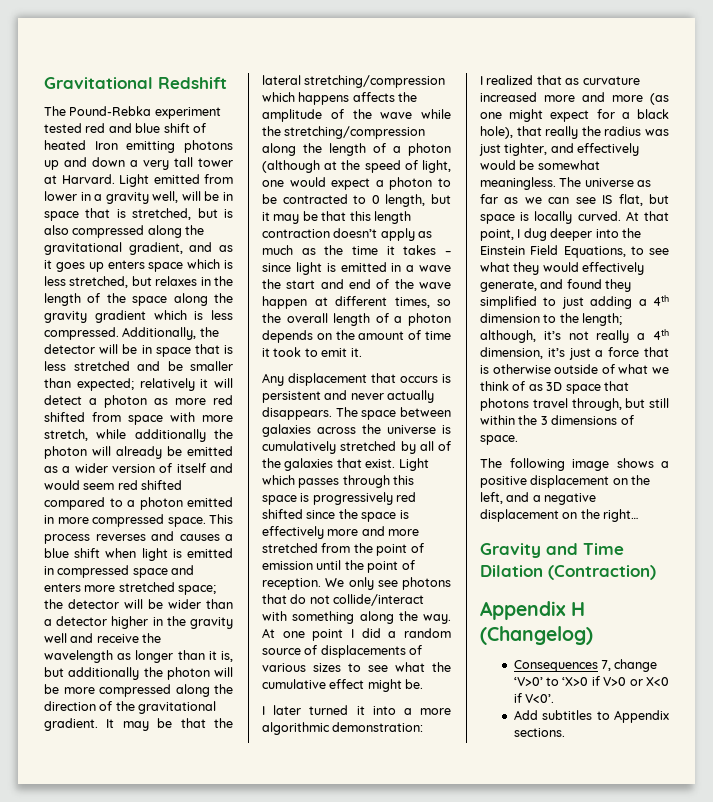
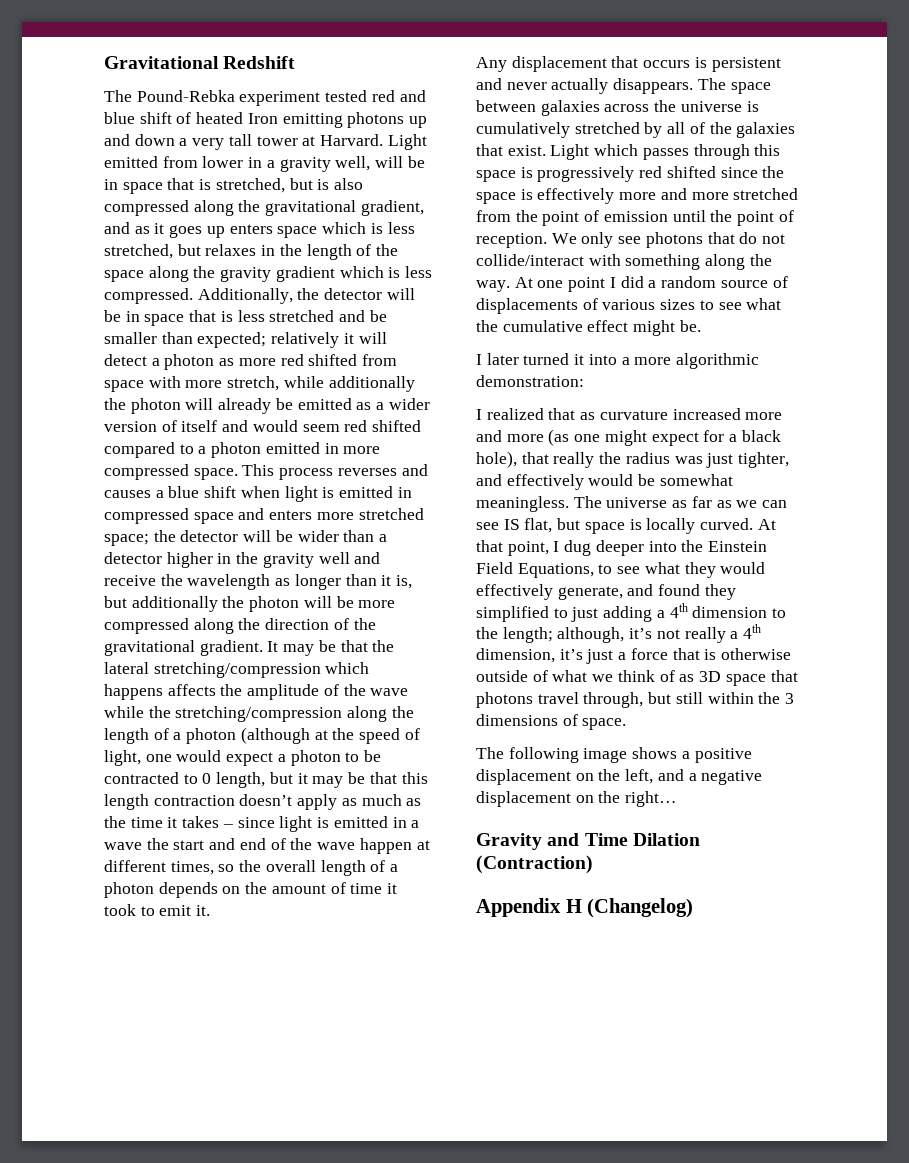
- Consequences 7, change ‘V>0’ to ‘X>0 if V>0 or X<0 if V<0’.
- Add subtitles to Appendix sections.

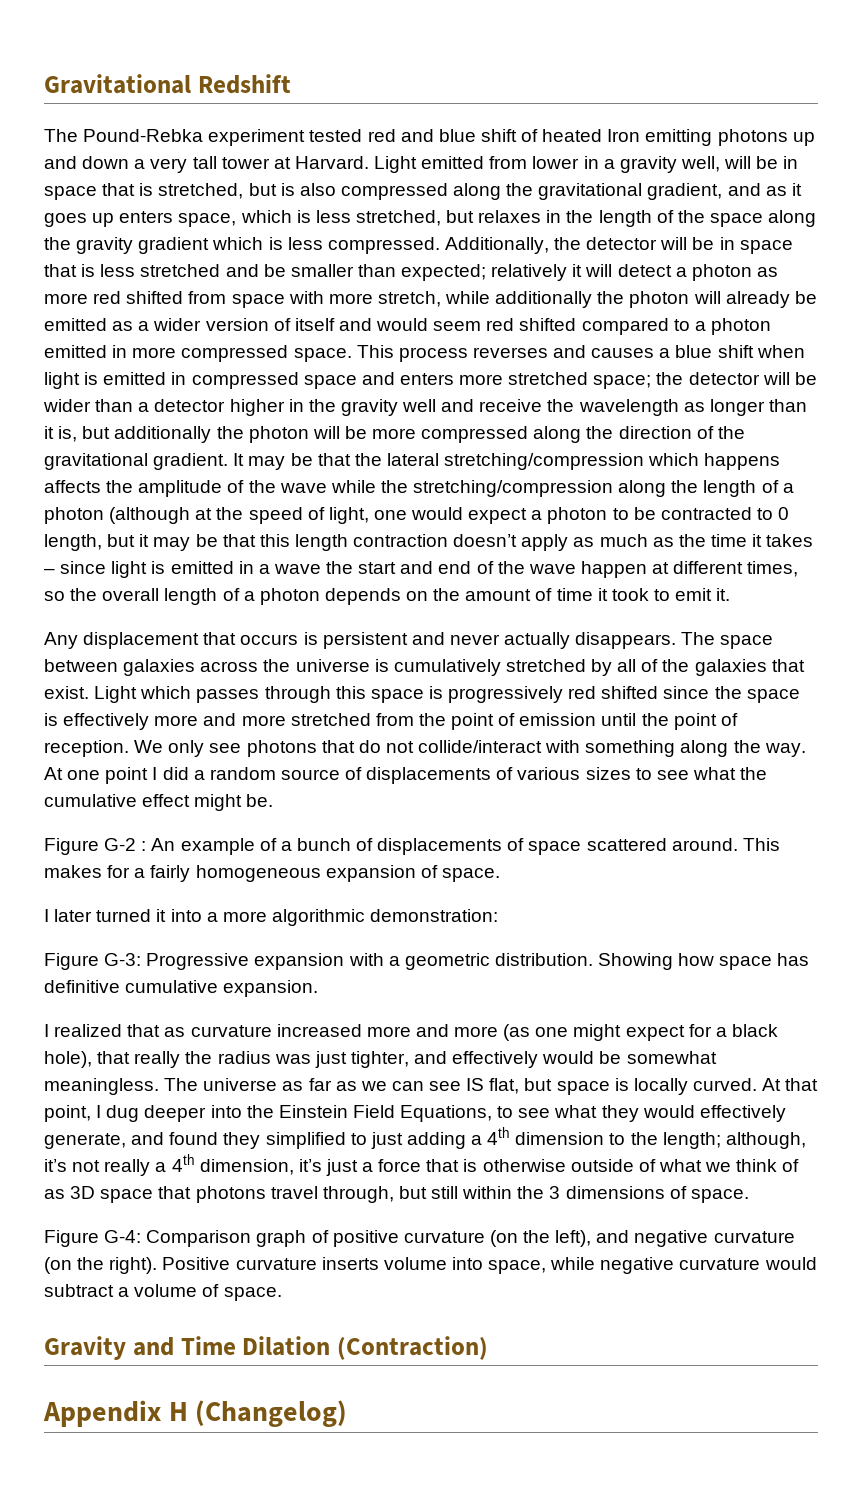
- Light emitted from lower in a gravity well, will be in space that is stretched, but is also compressed along the gravitational gradient, and as it goes up enters space which is less stretched, but relaxes in the length of the space along the gravity gradient which is less compressed.
+ Light emitted from lower in a gravity well, will be in space that is stretched, but is also compressed along the gravitational gradient, and as it goes up enters space, which is less stretched, but relaxes in the length of the space along the gravity gradient which is less compressed.
+ Figure G-2 : An example of a bunch of displacements of space scattered around. This makes for a fairly homogeneous expansion of space.
+ Figure G-3: Progressive expansion with a geometric distribution. Showing how space has definitive cumulative expansion.
- The following image shows a positive displacement on the left, and a negative displacement on the right…
+ Figure G-4: Comparison graph of positive curvature (on the left), and negative curvature (on the right). Positive curvature inserts volume into space, while negative curvature would subtract a volume of space.

